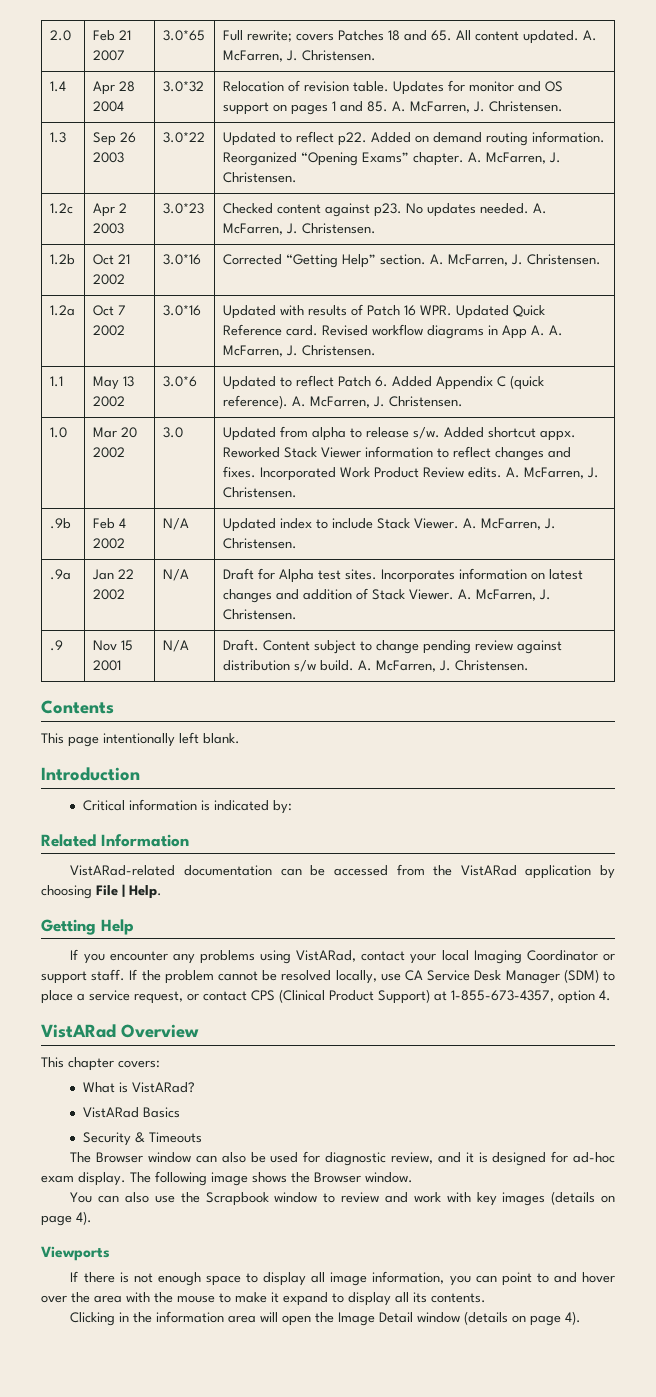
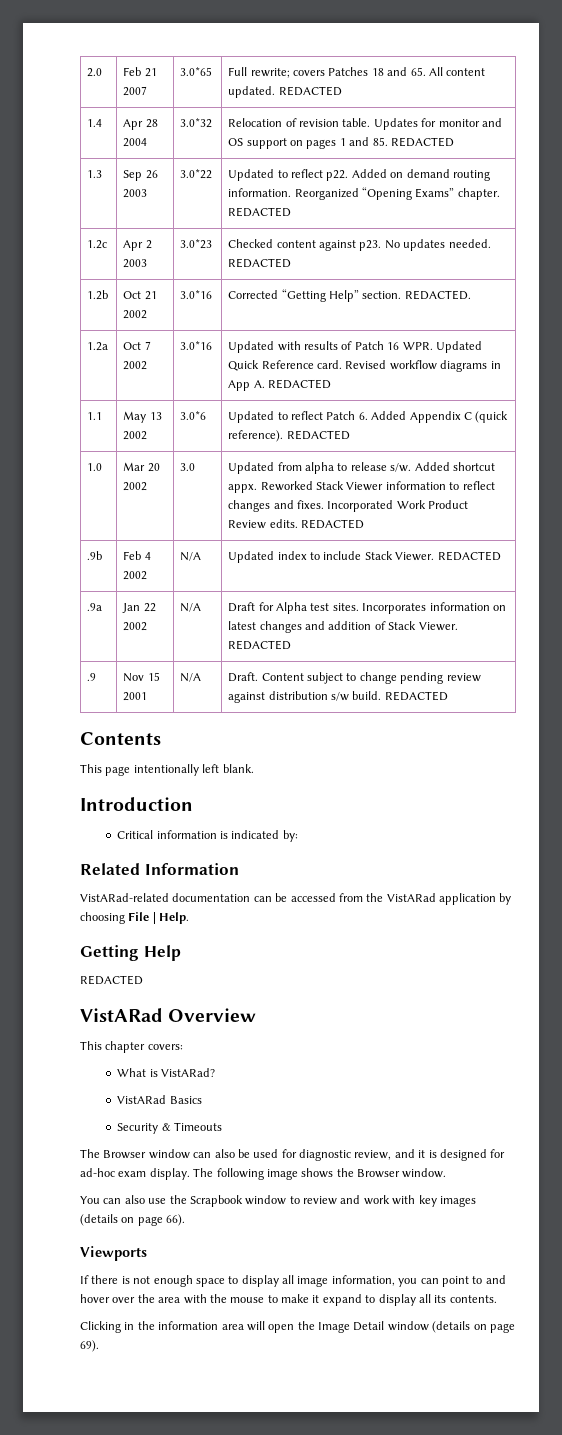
- 2.0 | Feb 21 2007 | 3.0*65 | Full rewrite; covers Patches 18 and 65. All content updated. A. McFarren, J. Christensen.
+ 2.0 | Feb 21 2007 | 3.0*65 | Full rewrite; covers Patches 18 and 65. All content updated. REDACTED
- 1.4 | Apr 28 2004 | 3.0*32 | Relocation of revision table. Updates for monitor and OS support on pages 1 and 85. A. McFarren, J. Christensen.
+ 1.4 | Apr 28 2004 | 3.0*32 | Relocation of revision table. Updates for monitor and OS support on pages 1 and 85. REDACTED
- 1.3 | Sep 26 2003 | 3.0*22 | Updated to reflect p22. Added on demand routing information. Reorganized “Opening Exams” chapter. A. McFarren, J. Christensen.
+ 1.3 | Sep 26 2003 | 3.0*22 | Updated to reflect p22. Added on demand routing information. Reorganized “Opening Exams” chapter. REDACTED
- 1.2c | Apr 2 2003 | 3.0*23 | Checked content against p23. No updates needed. A. McFarren, J. Christensen.
+ 1.2c | Apr 2 2003 | 3.0*23 | Checked content against p23. No updates needed. REDACTED
- 1.2b | Oct 21 2002 | 3.0*16 | Corrected “Getting Help” section. A. McFarren, J. Christensen.
+ 1.2b | Oct 21 2002 | 3.0*16 | Corrected “Getting Help” section. REDACTED.
- 1.2a | Oct 7 2002 | 3.0*16 | Updated with results of Patch 16 WPR. Updated Quick Reference card. Revised workflow diagrams in App A. A. McFarren, J. Christensen.
+ 1.2a | Oct 7 2002 | 3.0*16 | Updated with results of Patch 16 WPR. Updated Quick Reference card. Revised workflow diagrams in App A. REDACTED
- 1.1 | May 13 2002 | 3.0*6 | Updated to reflect Patch 6. Added Appendix C (quick reference). A. McFarren, J. Christensen.
+ 1.1 | May 13 2002 | 3.0*6 | Updated to reflect Patch 6. Added Appendix C (quick reference). REDACTED
- 1.0 | Mar 20 2002 | 3.0 | Updated from alpha to release s/w. Added shortcut appx. Reworked Stack Viewer information to reflect changes and fixes. Incorporated Work Product Review edits. A. McFarren, J. Christensen.
+ 1.0 | Mar 20 2002 | 3.0 | Updated from alpha to release s/w. Added shortcut appx. Reworked Stack Viewer information to reflect changes and fixes. Incorporated Work Product Review edits. REDACTED
- .9b | Feb 4 2002 | N/A | Updated index to include Stack Viewer. A. McFarren, J. Christensen.
+ .9b | Feb 4 2002 | N/A | Updated index to include Stack Viewer. REDACTED
- .9a | Jan 22 2002 | N/A | Draft for Alpha test sites. Incorporates information on latest changes and addition of Stack Viewer. A. McFarren, J. Christensen.
+ .9a | Jan 22 2002 | N/A | Draft for Alpha test sites. Incorporates information on latest changes and addition of Stack Viewer. REDACTED
- .9 | Nov 15 2001 | N/A | Draft. Content subject to change pending review against distribution s/w build. A. McFarren, J. Christensen.
+ .9 | Nov 15 2001 | N/A | Draft. Content subject to change pending review against distribution s/w build. REDACTED
  Getting Help
- If you encounter any problems using VistARad, contact your local Imaging Coordinator or support staff. If the problem cannot be resolved locally, use CA Service Desk Manager (SDM) to place a service request, or contact CPS (Clinical Product Support) at 1-855-673-4357, option 4.
+ REDACTED
- You can also use the Scrapbook window to review and work with key images (details on page 4).
+ You can also use the Scrapbook window to review and work with key images (details on page 66).
- Clicking in the information area will open the Image Detail window (details on page 4).
+ Clicking in the information area will open the Image Detail window (details on page 69).

